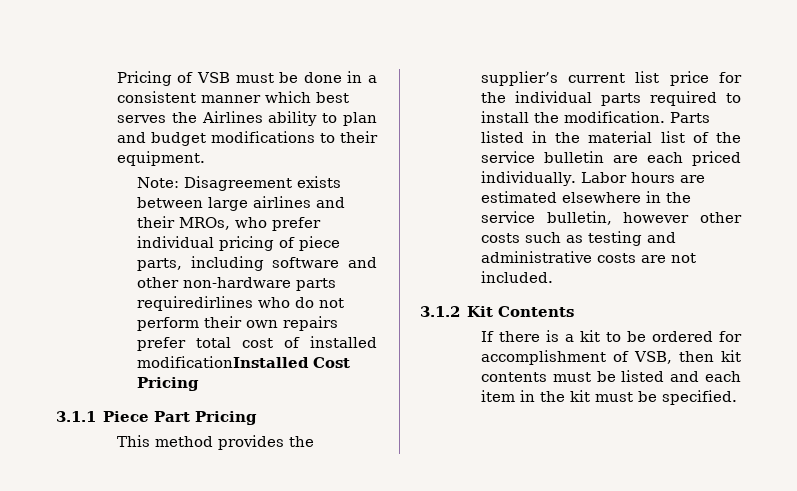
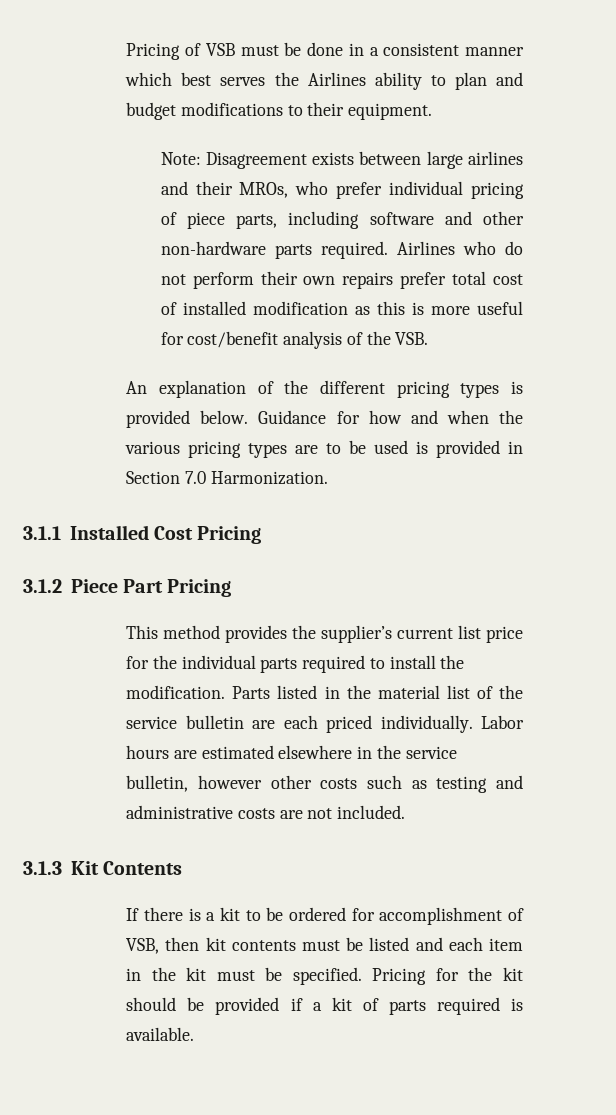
- Note: Disagreement exists between large airlines and their MROs, who prefer individual pricing of piece parts, including software and other non-hardware parts requiredirlines who do not perform their own repairs prefer total cost of installed modificationInstalled Cost Pricing
+ Note: Disagreement exists between large airlines and their MROs, who prefer individual pricing of piece parts, including software and other non-hardware parts required. Airlines who do not perform their own repairs prefer total cost of installed modification as this is more useful for cost/benefit analysis of the VSB.
+ An explanation of the different pricing types is provided below. Guidance for how and when the various pricing types are to be used is provided in Section 7.0 Harmonization.
+ 3.1.1 Installed Cost Pricing
- 3.1.1 Piece Part Pricing
+ 3.1.2 Piece Part Pricing
- 3.1.2 Kit Contents
+ 3.1.3 Kit Contents
+ Pricing for the kit should be provided if a kit of parts required is available.

